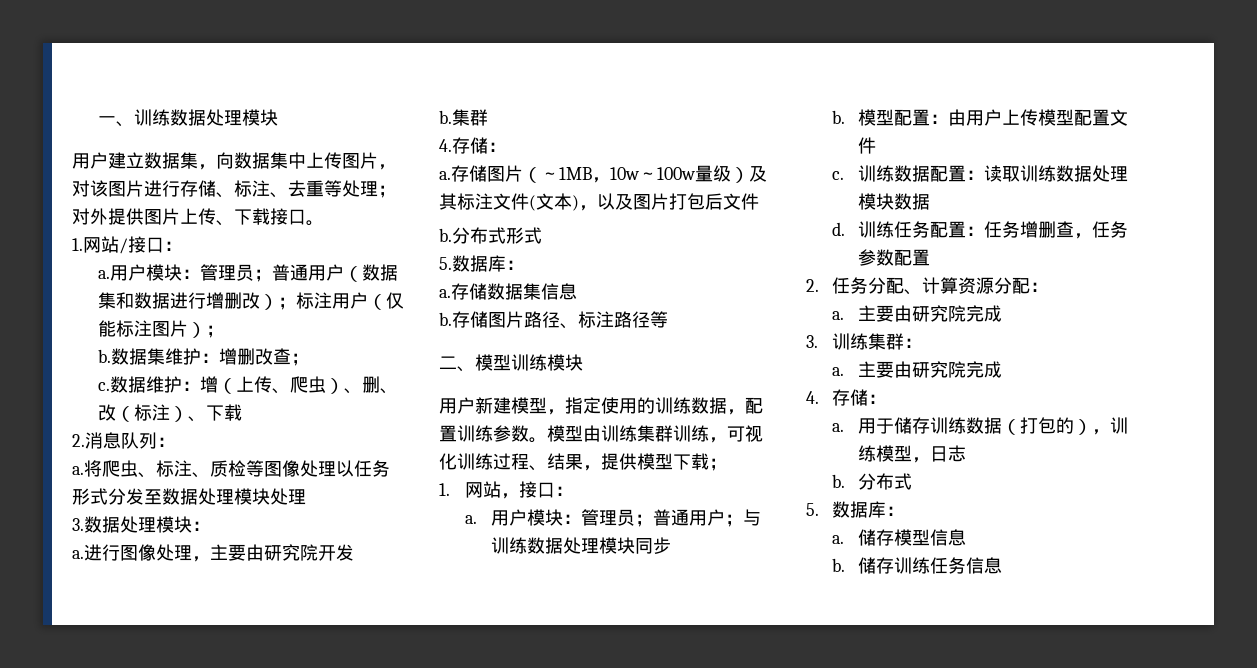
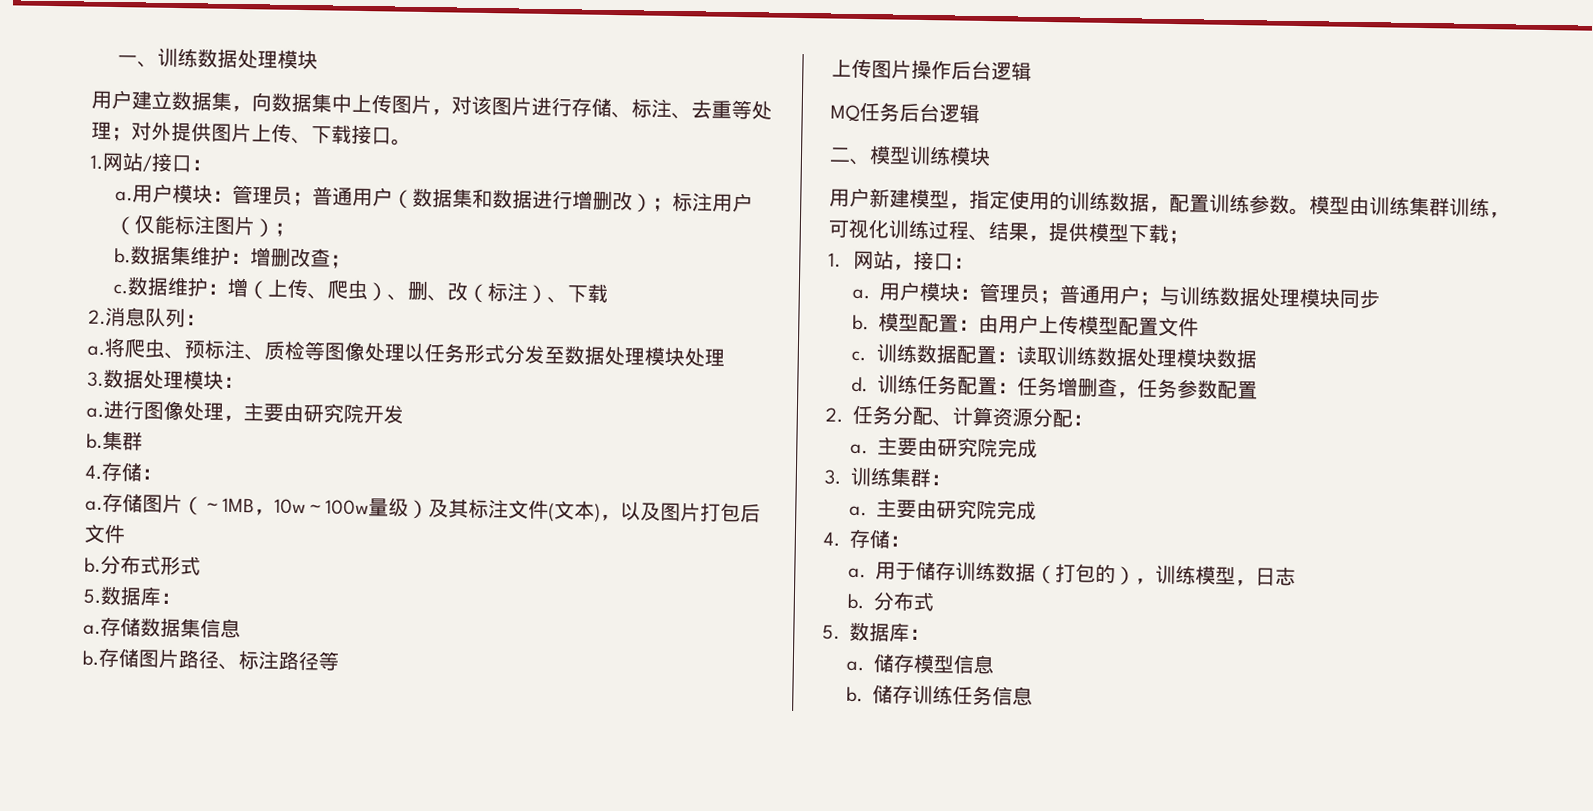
- 将爬虫、标注、质检等图像处理以任务形式分发至数据处理模块处理
+ 将爬虫、预标注、质检等图像处理以任务形式分发至数据处理模块处理
+ 上传图片操作后台逻辑
+ MQ任务后台逻辑

